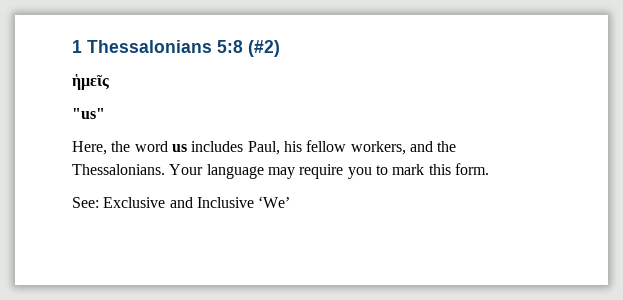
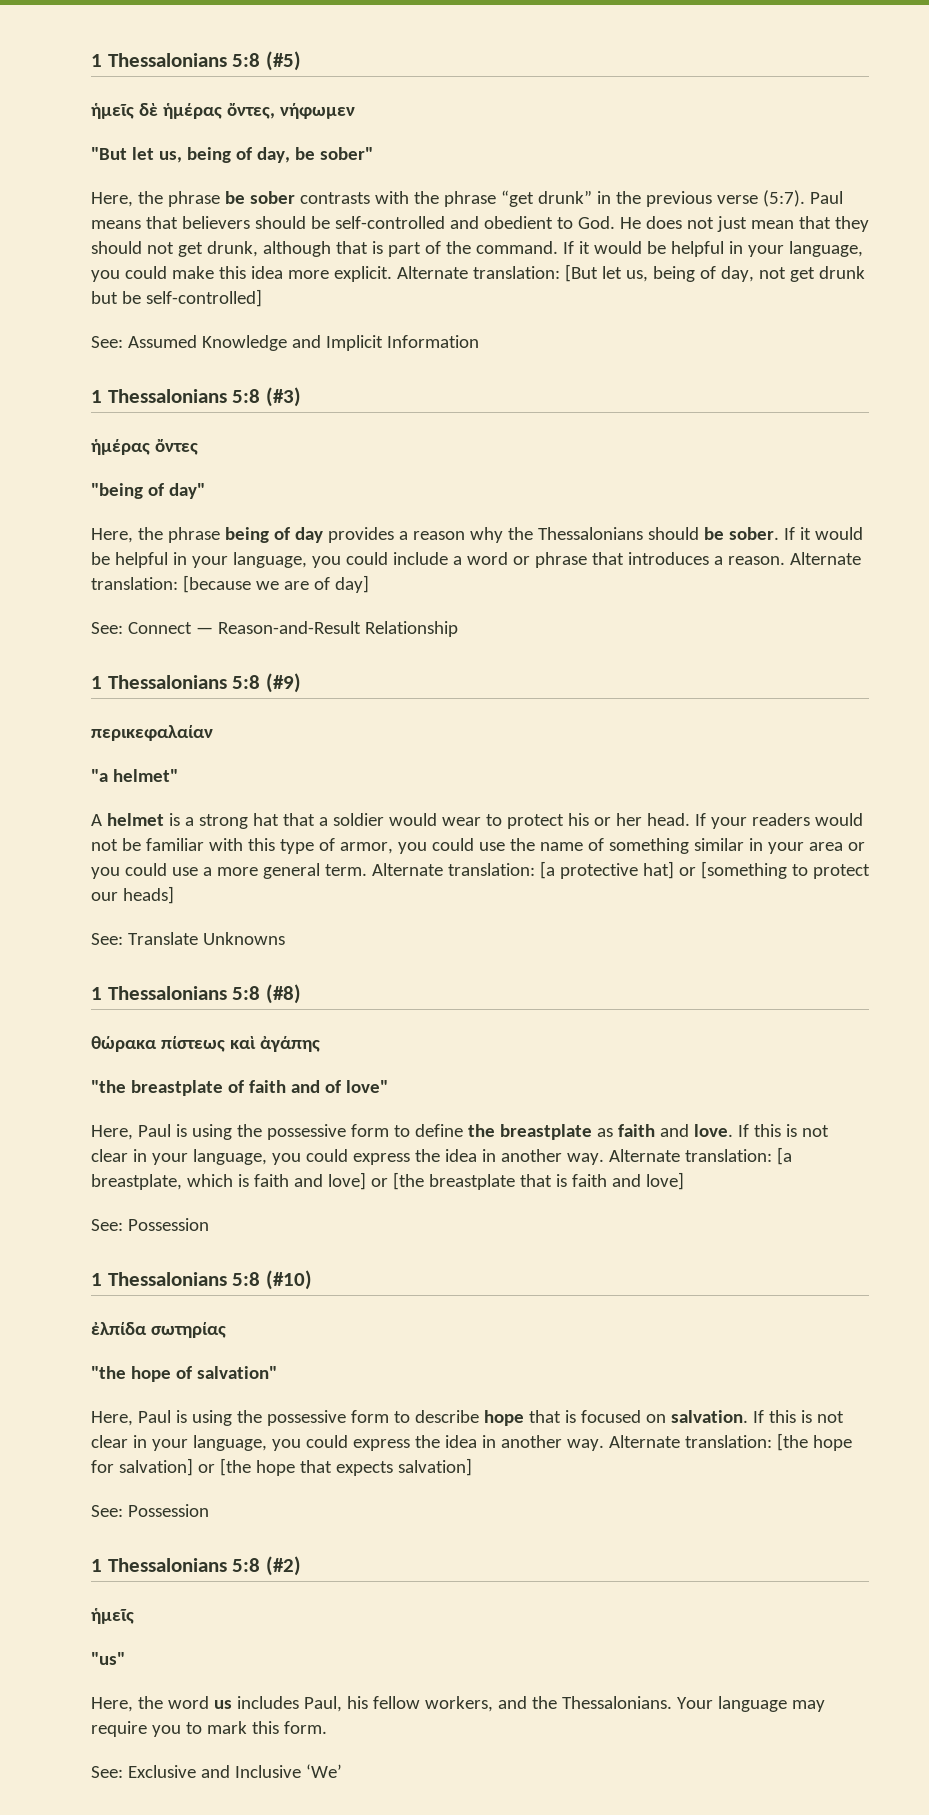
+ 1 Thessalonians 5:8 (#5)
+ ἡμεῖς δὲ ἡμέρας ὄντες, νήφωμεν
+ "But let us, being of day, be sober"
+ Here, the phrase be sober contrasts with the phrase “get drunk” in the previous verse (5:7). Paul means that believers should be self-controlled and obedient to God. He does not just mean that they should not get drunk, although that is part of the command. If it would be helpful in your language, you could make this idea more explicit. Alternate translation: [But let us, being of day, not get drunk but be self-controlled]
+ See: Assumed Knowledge and Implicit Information
+ 1 Thessalonians 5:8 (#3)
+ ἡμέρας ὄντες
+ "being of day"
+ Here, the phrase being of day provides a reason why the Thessalonians should be sober. If it would be helpful in your language, you could include a word or phrase that introduces a reason. Alternate translation: [because we are of day]
+ See: Connect — Reason-and-Result Relationship
+ 1 Thessalonians 5:8 (#9)
+ περικεφαλαίαν
+ "a helmet"
+ A helmet is a strong hat that a soldier would wear to protect his or her head. If your readers would not be familiar with this type of armor, you could use the name of something similar in your area or you could use a more general term. Alternate translation: [a protective hat] or [something to protect our heads]
+ See: Translate Unknowns
+ 1 Thessalonians 5:8 (#8)
+ θώρακα πίστεως καὶ ἀγάπης
+ "the breastplate of faith and of love"
+ Here, Paul is using the possessive form to define the breastplate as faith and love. If this is not clear in your language, you could express the idea in another way. Alternate translation: [a breastplate, which is faith and love] or [the breastplate that is faith and love]
+ See: Possession
+ 1 Thessalonians 5:8 (#10)
+ ἐλπίδα σωτηρίας
+ "the hope of salvation"
+ Here, Paul is using the possessive form to describe hope that is focused on salvation. If this is not clear in your language, you could express the idea in another way. Alternate translation: [the hope for salvation] or [the hope that expects salvation]
+ See: Possession

